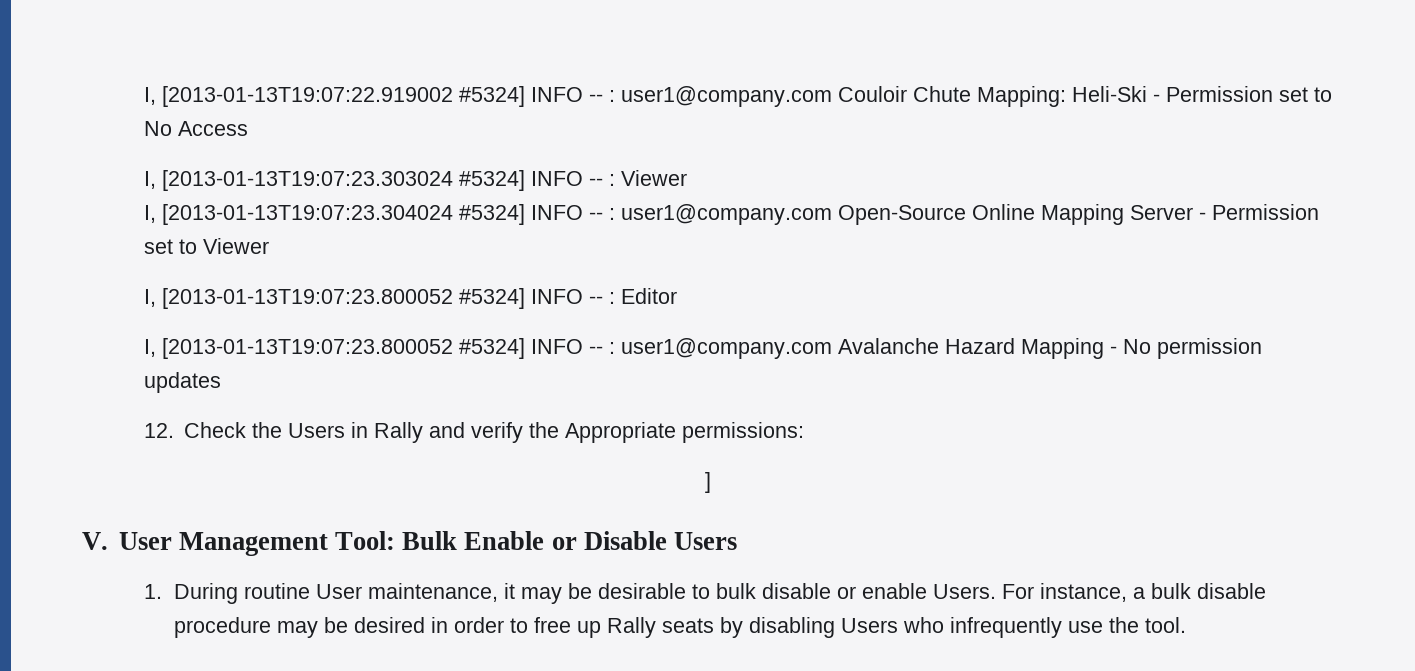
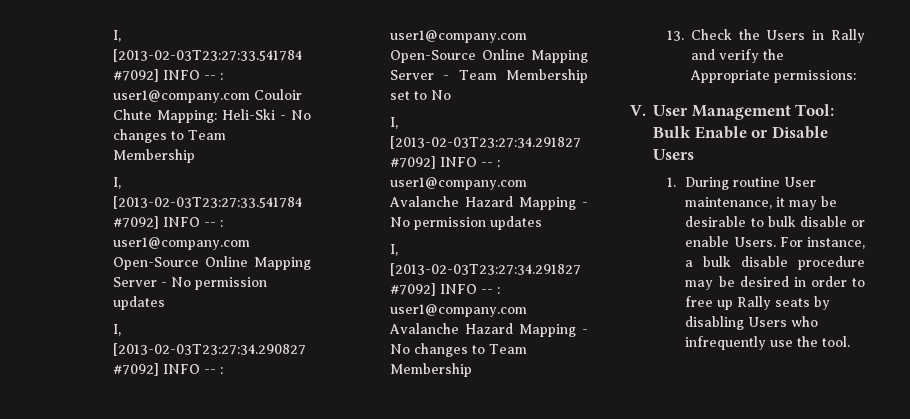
- I, [2013-01-13T19:07:22.919002 #5324] INFO -- : user1@company.com Couloir Chute Mapping: Heli-Ski - Permission set to No Access
- I, [2013-01-13T19:07:23.303024 #5324] INFO -- : Viewer
- I, [2013-01-13T19:07:23.304024 #5324] INFO -- : user1@company.com Open-Source Online Mapping Server - Permission set to Viewer
- I, [2013-01-13T19:07:23.800052 #5324] INFO -- : Editor
- I, [2013-01-13T19:07:23.800052 #5324] INFO -- : user1@company.com Avalanche Hazard Mapping - No permission updates
+ I, [2013-02-03T23:27:33.541784 #7092] INFO -- : user1@company.com Couloir Chute Mapping: Heli-Ski - No changes to Team Membership
+ I, [2013-02-03T23:27:33.541784 #7092] INFO -- : user1@company.com Open-Source Online Mapping Server - No permission updates
+ I, [2013-02-03T23:27:34.290827 #7092] INFO -- : user1@company.com Open-Source Online Mapping Server - Team Membership set to No
+ I, [2013-02-03T23:27:34.291827 #7092] INFO -- : user1@company.com Avalanche Hazard Mapping - No permission updates
- 12. Check the Users in Rally and verify the Appropriate permissions:
+ I, [2013-02-03T23:27:34.291827 #7092] INFO -- : user1@company.com Avalanche Hazard Mapping - No changes to Team Membership
+ 13. Check the Users in Rally and verify the Appropriate permissions:
- ]

